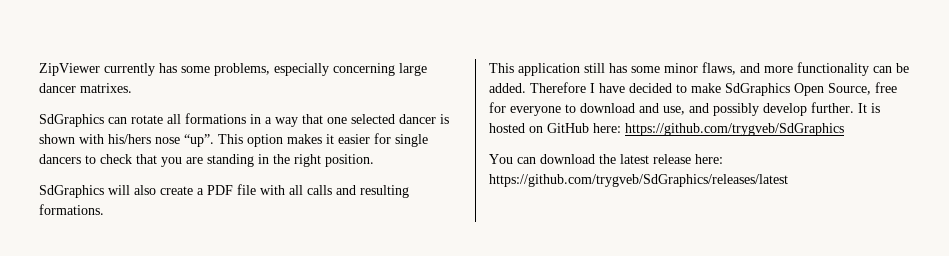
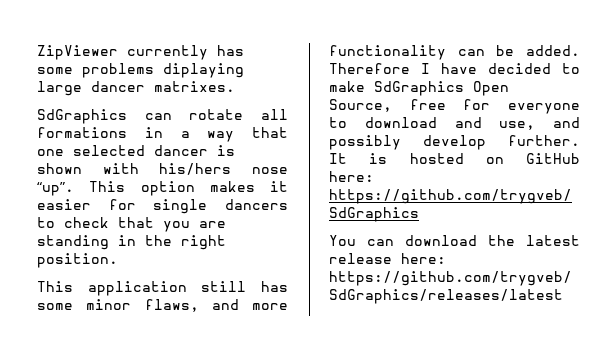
- ZipViewer currently has some problems, especially concerning large dancer matrixes.
+ ZipViewer currently has some problems diplaying large dancer matrixes.
- SdGraphics will also create a PDF file with all calls and resulting formations.

